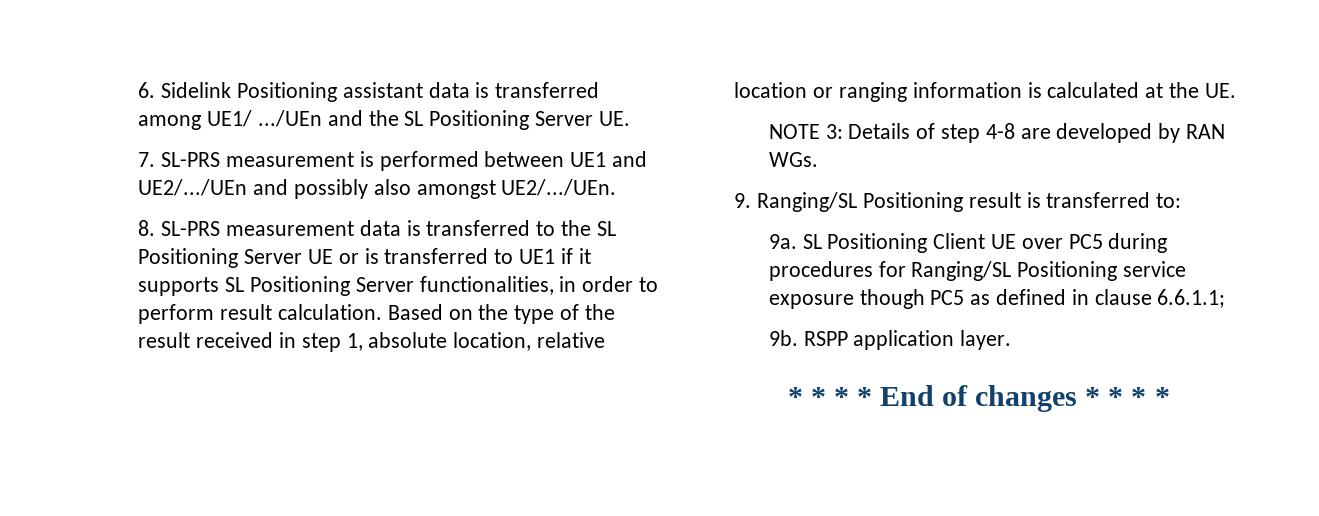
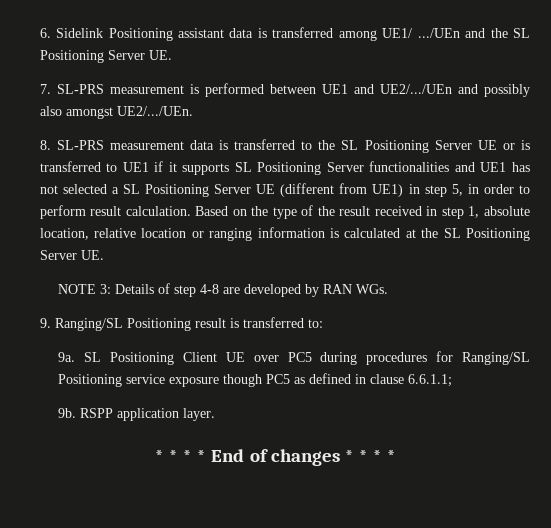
- 8. SL-PRS measurement data is transferred to the SL Positioning Server UE or is transferred to UE1 if it supports SL Positioning Server functionalities, in order to perform result calculation.
+ 8. SL-PRS measurement data is transferred to the SL Positioning Server UE or is transferred to UE1 if it supports SL Positioning Server functionalities and UE1 has not selected a SL Positioning Server UE (different from UE1) in step 5, in order to perform result calculation.
- Based on the type of the result received in step 1, absolute location, relative location or ranging information is calculated at the UE.
+ Based on the type of the result received in step 1, absolute location, relative location or ranging information is calculated at the SL Positioning Server UE.

